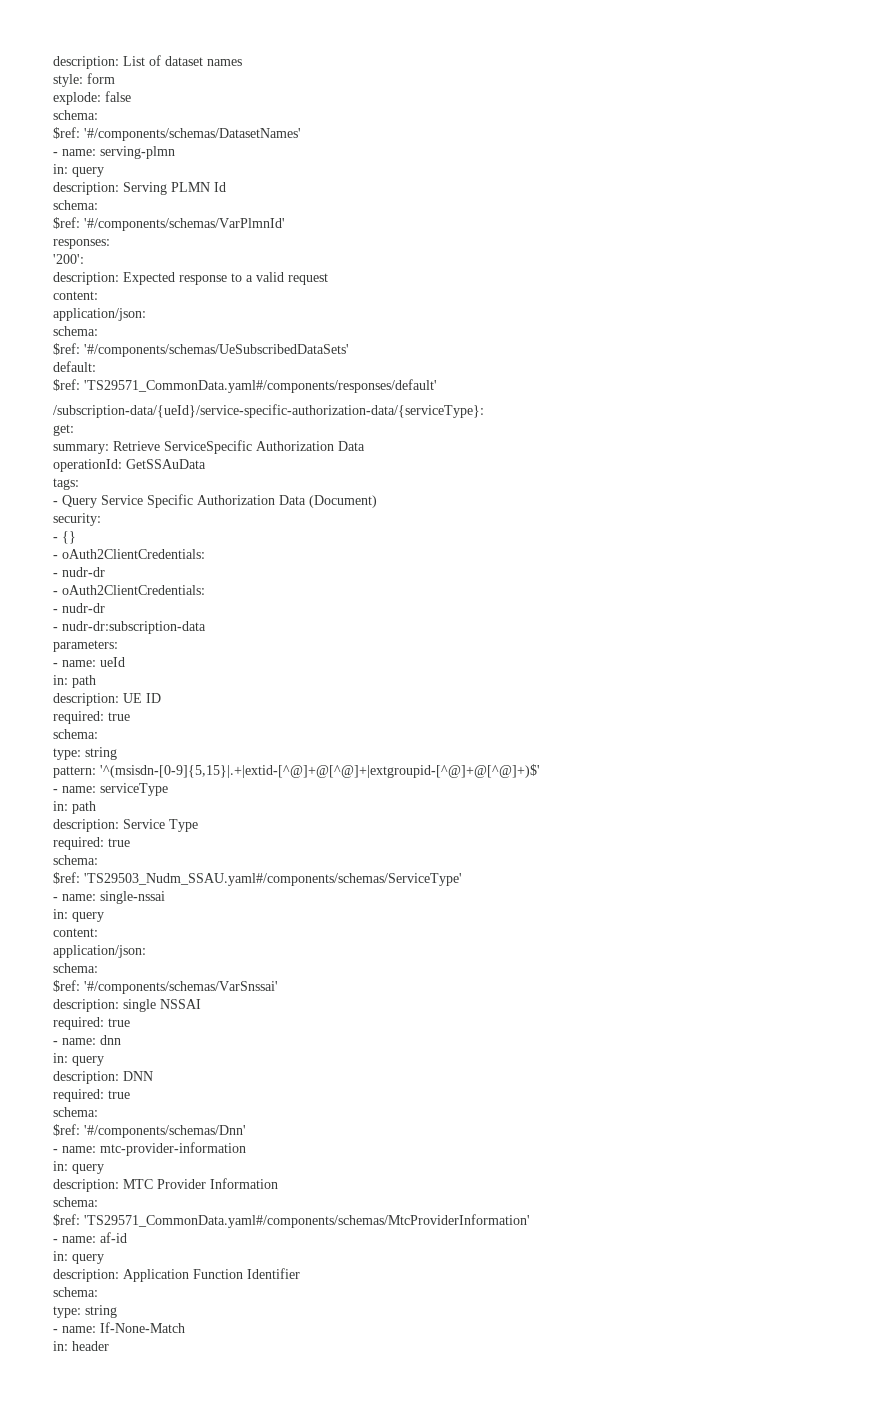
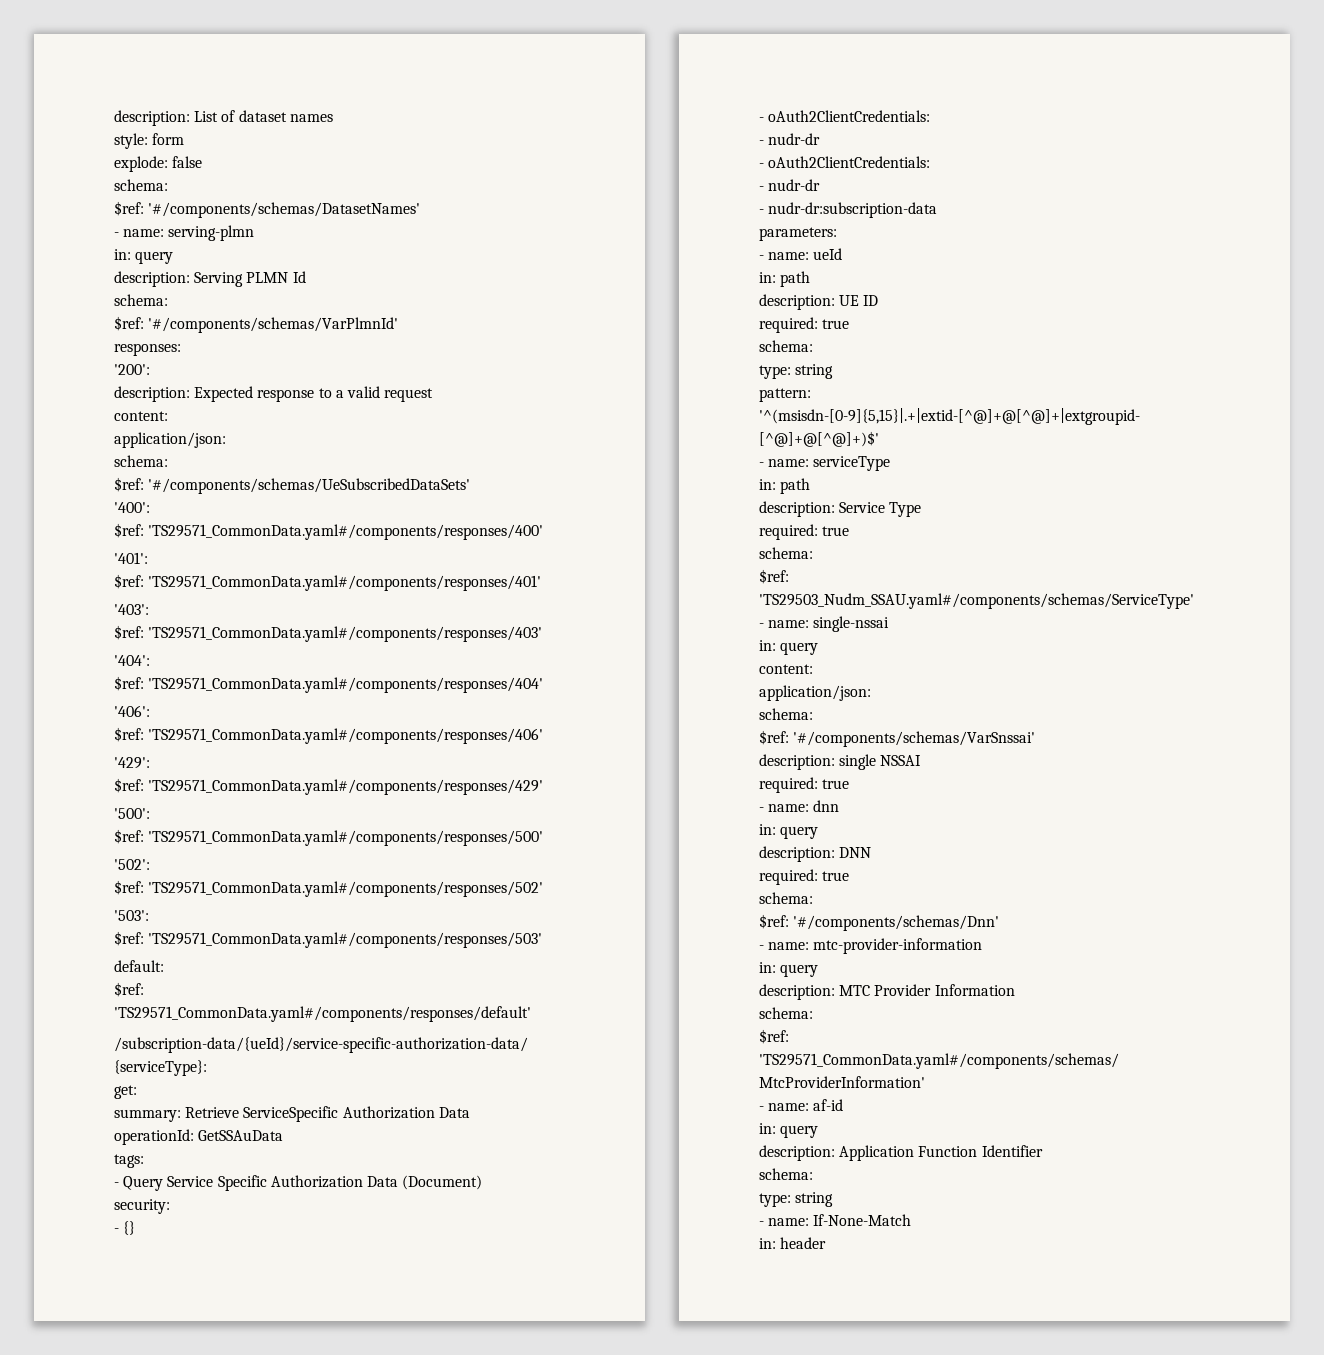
+ '400':
+ $ref: 'TS29571_CommonData.yaml#/components/responses/400'
+ '401':
+ $ref: 'TS29571_CommonData.yaml#/components/responses/401'
+ '403':
+ $ref: 'TS29571_CommonData.yaml#/components/responses/403'
+ '404':
+ $ref: 'TS29571_CommonData.yaml#/components/responses/404'
+ '406':
+ $ref: 'TS29571_CommonData.yaml#/components/responses/406'
+ '429':
+ $ref: 'TS29571_CommonData.yaml#/components/responses/429'
+ '500':
+ $ref: 'TS29571_CommonData.yaml#/components/responses/500'
+ '502':
+ $ref: 'TS29571_CommonData.yaml#/components/responses/502'
+ '503':
+ $ref: 'TS29571_CommonData.yaml#/components/responses/503'

